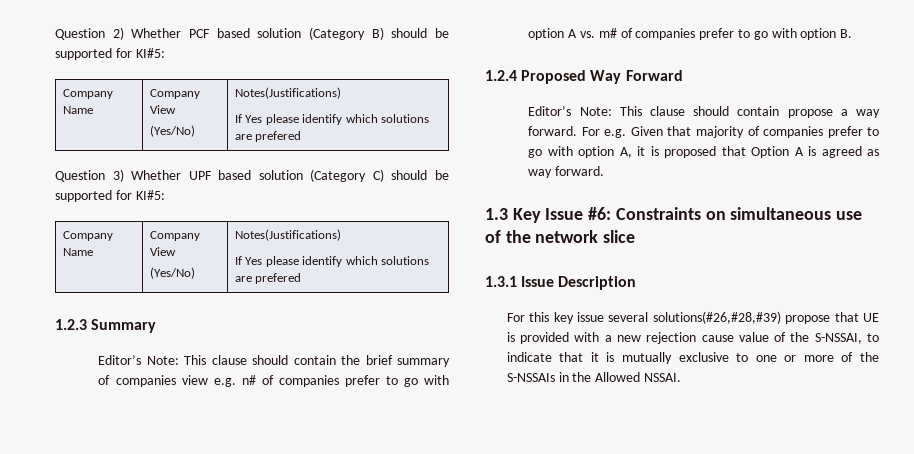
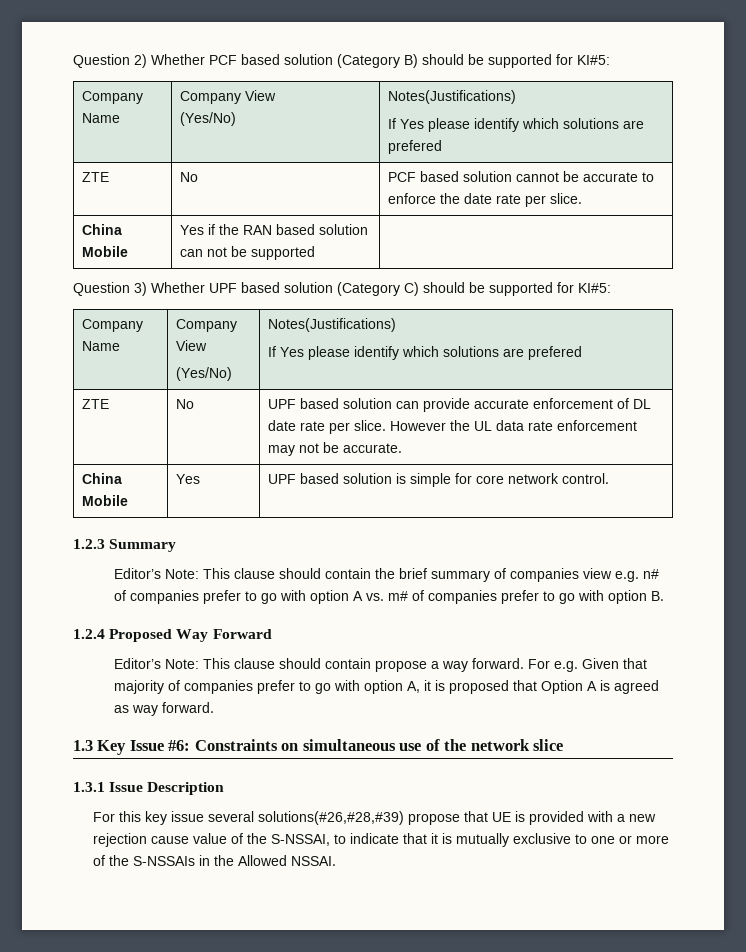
+ ZTE | No | PCF based solution cannot be accurate to enforce the date rate per slice.
+ China Mobile | Yes if the RAN based solution can not be supported |
+ ZTE | No | UPF based solution can provide accurate enforcement of DL date rate per slice. However the UL data rate enforcement may not be accurate.
+ China Mobile | Yes | UPF based solution is simple for core network control.

